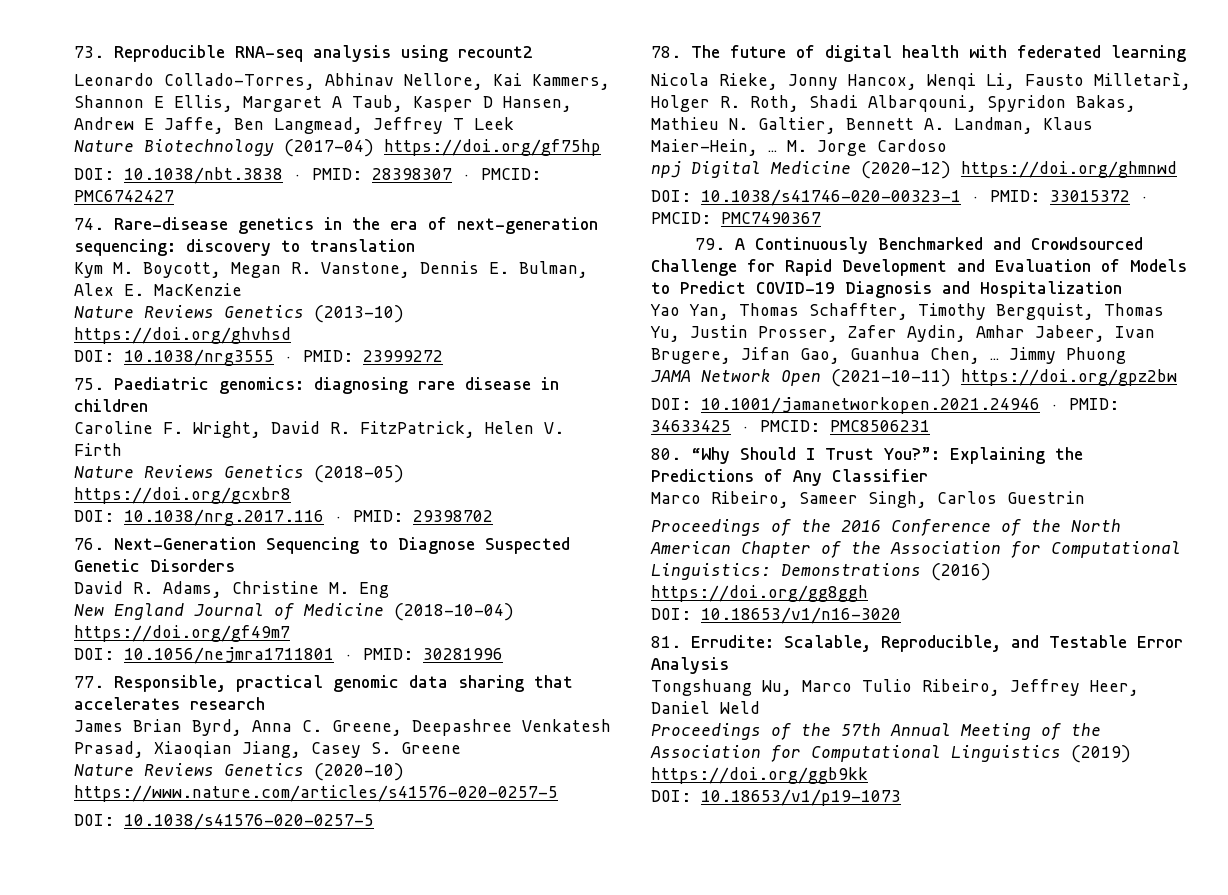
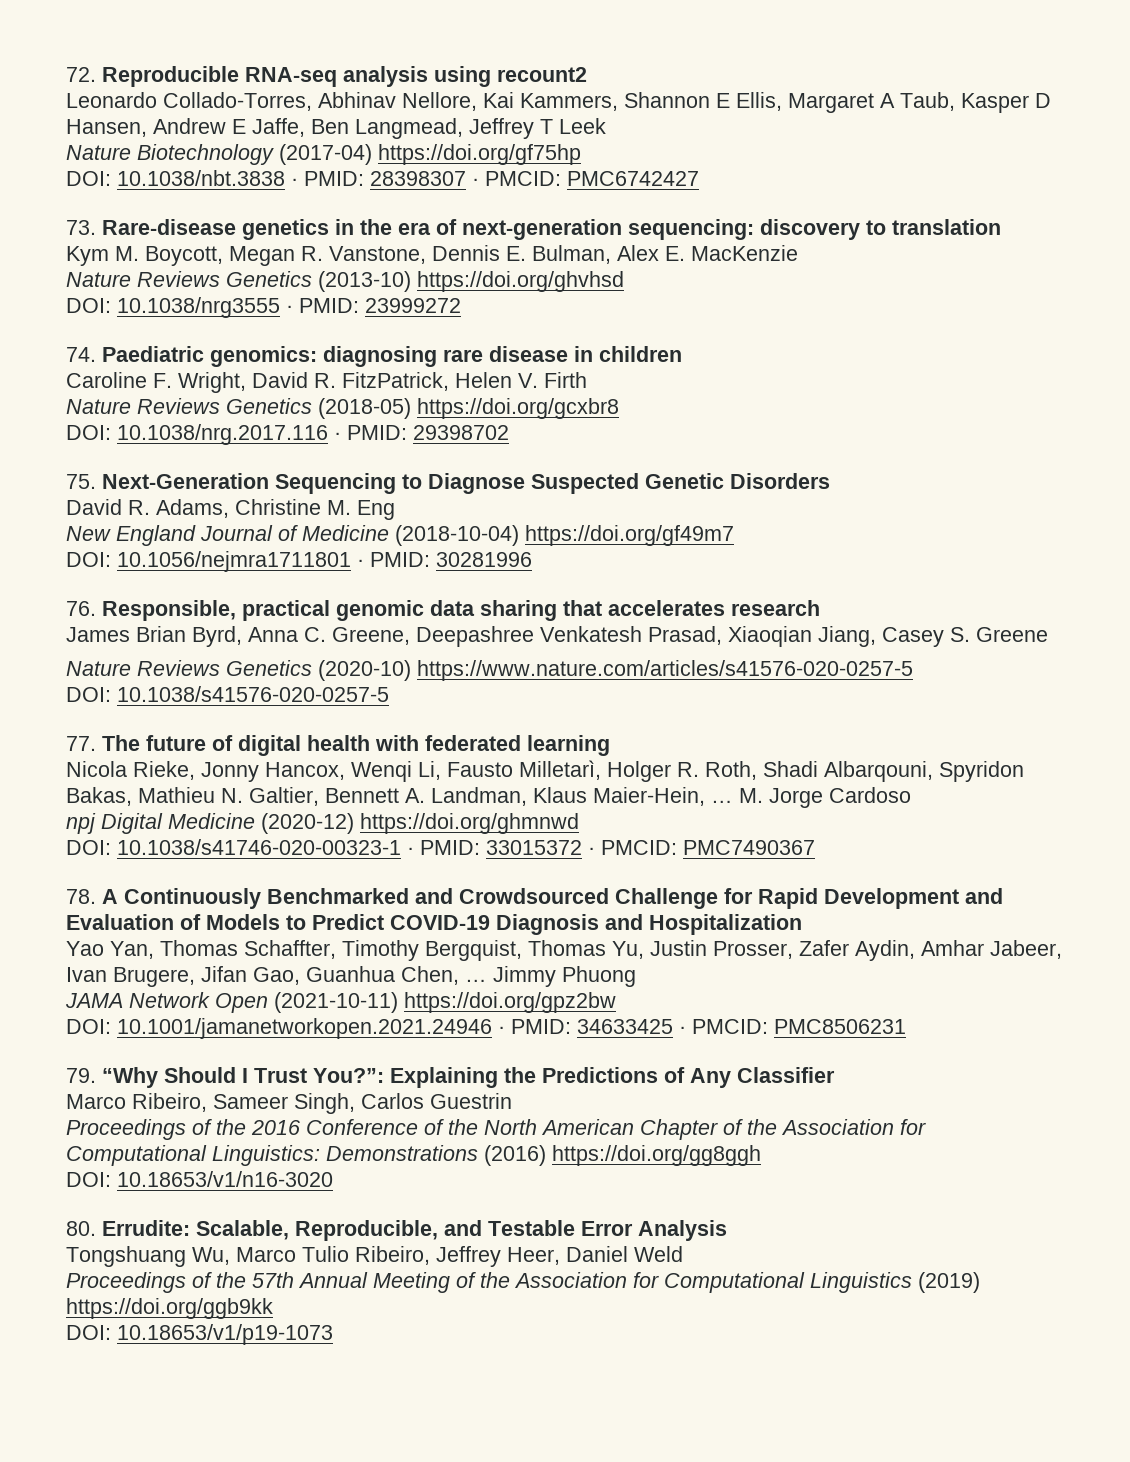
- 73. Reproducible RNA-seq analysis using recount2
+ 72. Reproducible RNA-seq analysis using recount2
- 74. Rare-disease genetics in the era of next-generation sequencing: discovery to translation
+ 73. Rare-disease genetics in the era of next-generation sequencing: discovery to translation
- 75. Paediatric genomics: diagnosing rare disease in children
+ 74. Paediatric genomics: diagnosing rare disease in children
- 76. Next-Generation Sequencing to Diagnose Suspected Genetic Disorders
+ 75. Next-Generation Sequencing to Diagnose Suspected Genetic Disorders
- 77. Responsible, practical genomic data sharing that accelerates research
+ 76. Responsible, practical genomic data sharing that accelerates research
- 78. The future of digital health with federated learning
+ 77. The future of digital health with federated learning
- 79. A Continuously Benchmarked and Crowdsourced Challenge for Rapid Development and Evaluation of Models to Predict COVID-19 Diagnosis and Hospitalization
+ 78. A Continuously Benchmarked and Crowdsourced Challenge for Rapid Development and Evaluation of Models to Predict COVID-19 Diagnosis and Hospitalization
- 80. “Why Should I Trust You?”: Explaining the Predictions of Any Classifier
+ 79. “Why Should I Trust You?”: Explaining the Predictions of Any Classifier
- 81. Errudite: Scalable, Reproducible, and Testable Error Analysis
+ 80. Errudite: Scalable, Reproducible, and Testable Error Analysis

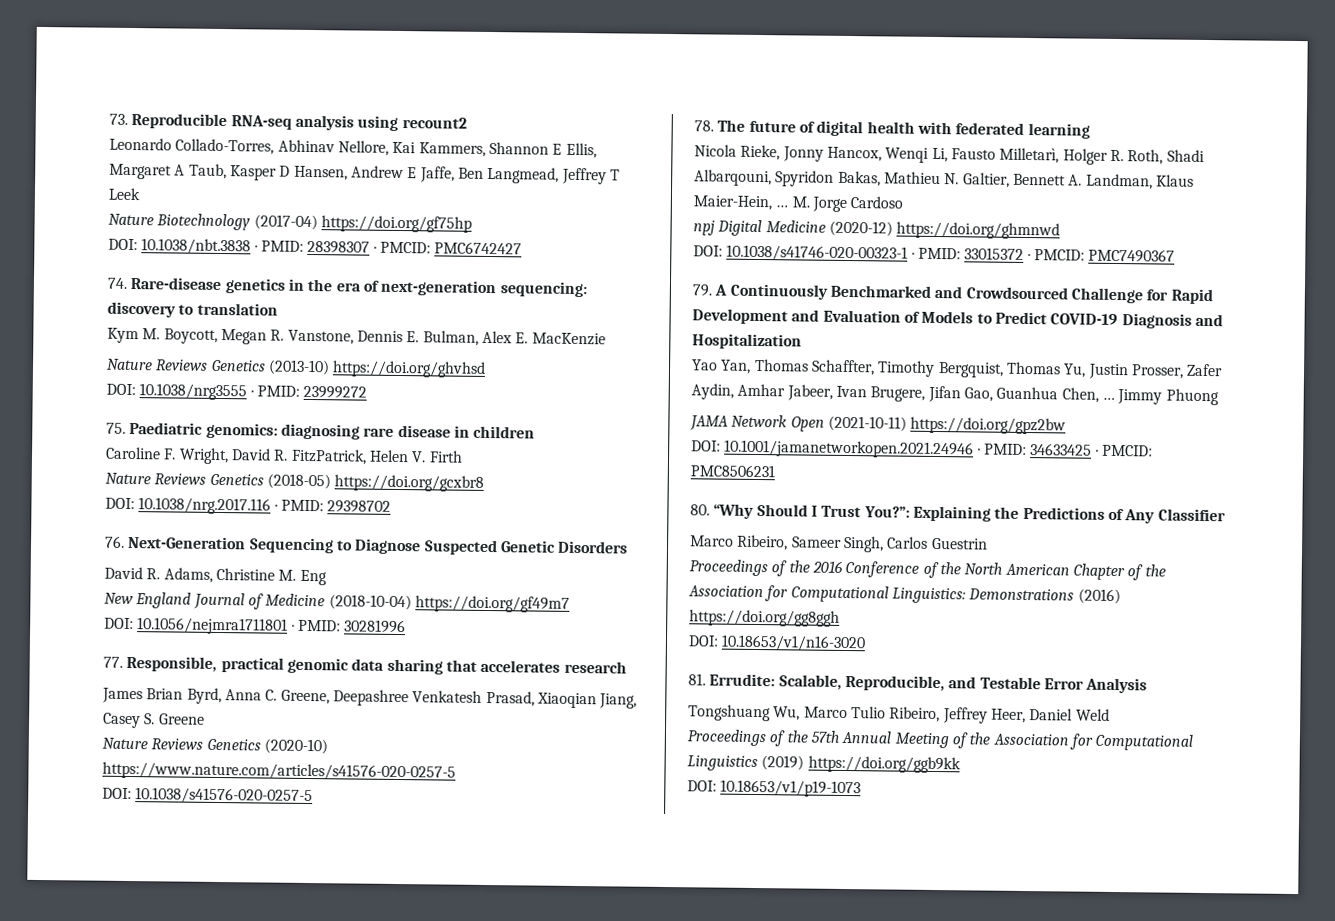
- 72. Reproducible RNA-seq analysis using recount2
+ 73. Reproducible RNA-seq analysis using recount2
- 73. Rare-disease genetics in the era of next-generation sequencing: discovery to translation
+ 74. Rare-disease genetics in the era of next-generation sequencing: discovery to translation
- 74. Paediatric genomics: diagnosing rare disease in children
+ 75. Paediatric genomics: diagnosing rare disease in children
- 75. Next-Generation Sequencing to Diagnose Suspected Genetic Disorders
+ 76. Next-Generation Sequencing to Diagnose Suspected Genetic Disorders
- 76. Responsible, practical genomic data sharing that accelerates research
+ 77. Responsible, practical genomic data sharing that accelerates research
- 77. The future of digital health with federated learning
+ 78. The future of digital health with federated learning
- 78. A Continuously Benchmarked and Crowdsourced Challenge for Rapid Development and Evaluation of Models to Predict COVID-19 Diagnosis and Hospitalization
+ 79. A Continuously Benchmarked and Crowdsourced Challenge for Rapid Development and Evaluation of Models to Predict COVID-19 Diagnosis and Hospitalization
- 79. “Why Should I Trust You?”: Explaining the Predictions of Any Classifier
+ 80. “Why Should I Trust You?”: Explaining the Predictions of Any Classifier
- 80. Errudite: Scalable, Reproducible, and Testable Error Analysis
+ 81. Errudite: Scalable, Reproducible, and Testable Error Analysis

